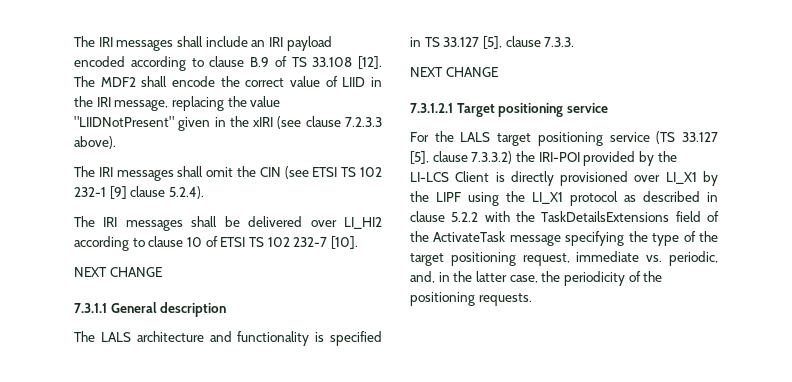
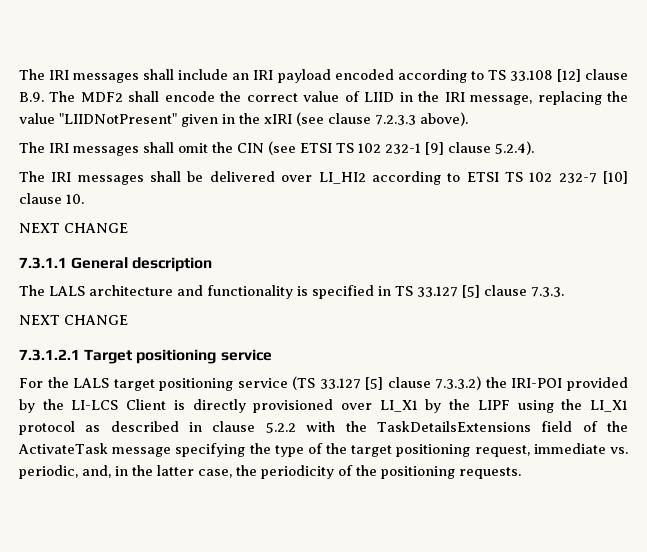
- The IRI messages shall include an IRI payload encoded according to clause B.9 of TS 33.108 [12]. The MDF2 shall encode the correct value of LIID in the IRI message, replacing the value "LIIDNotPresent" given in the xIRI (see clause 7.2.3.3 above).
+ The IRI messages shall include an IRI payload encoded according to TS 33.108 [12] clause B.9. The MDF2 shall encode the correct value of LIID in the IRI message, replacing the value "LIIDNotPresent" given in the xIRI (see clause 7.2.3.3 above).
- The IRI messages shall be delivered over LI_HI2 according to clause 10 of ETSI TS 102 232-7 [10].
+ The IRI messages shall be delivered over LI_HI2 according to ETSI TS 102 232-7 [10] clause 10.
- The LALS architecture and functionality is specified in TS 33.127 [5], clause 7.3.3.
+ The LALS architecture and functionality is specified in TS 33.127 [5] clause 7.3.3.
- For the LALS target positioning service (TS 33.127 [5], clause 7.3.3.2) the IRI-POI provided by the LI-LCS Client is directly provisioned over LI_X1 by the LIPF using the LI_X1 protocol as described in clause 5.2.2 with the TaskDetailsExtensions field of the ActivateTask message specifying the type of the target positioning request, immediate vs. periodic, and, in the latter case, the periodicity of the positioning requests.
+ For the LALS target positioning service (TS 33.127 [5] clause 7.3.3.2) the IRI-POI provided by the LI-LCS Client is directly provisioned over LI_X1 by the LIPF using the LI_X1 protocol as described in clause 5.2.2 with the TaskDetailsExtensions field of the ActivateTask message specifying the type of the target positioning request, immediate vs. periodic, and, in the latter case, the periodicity of the positioning requests.

